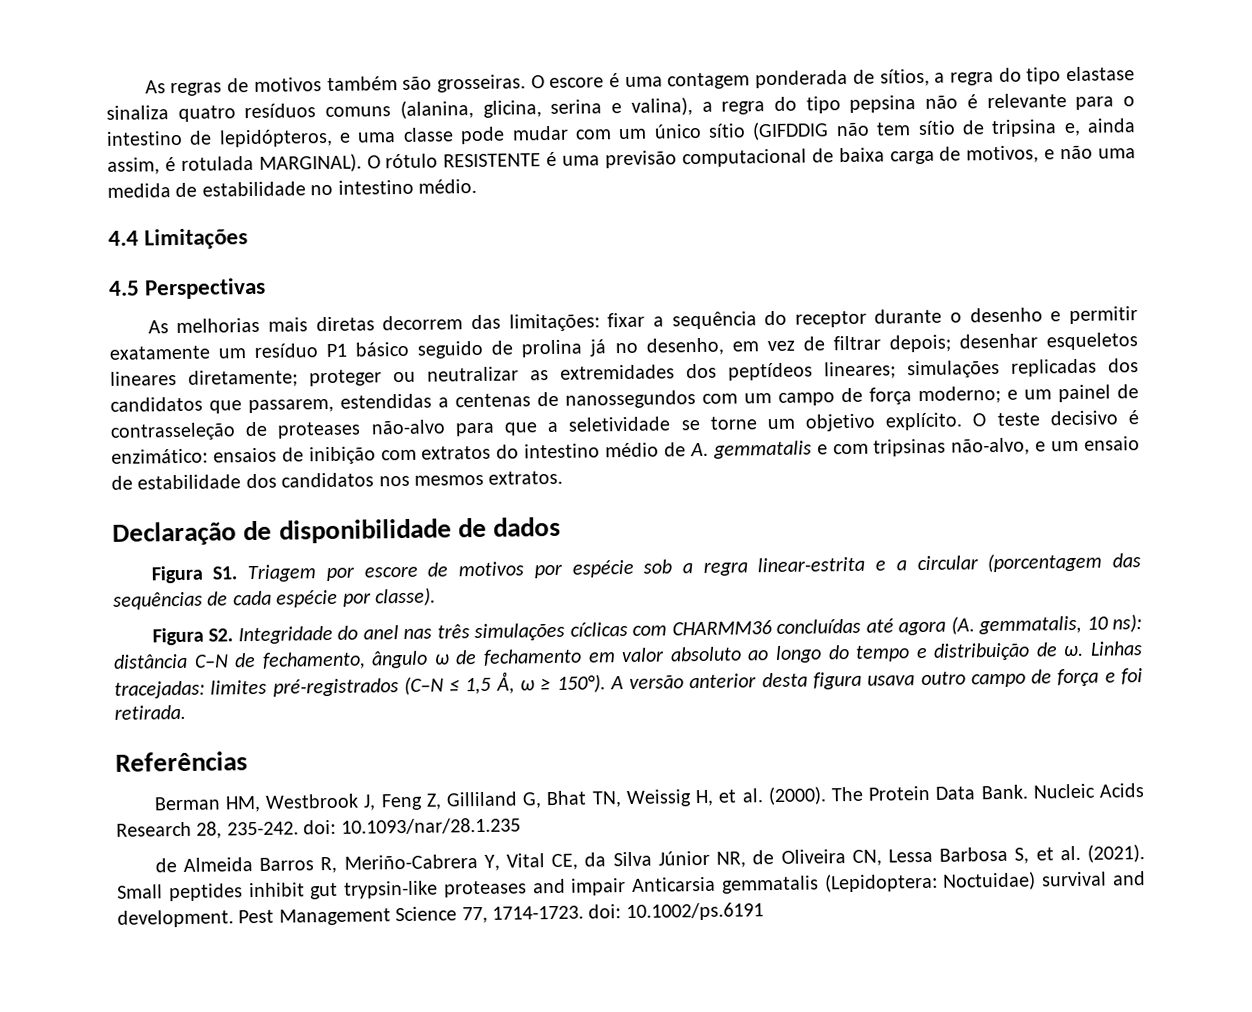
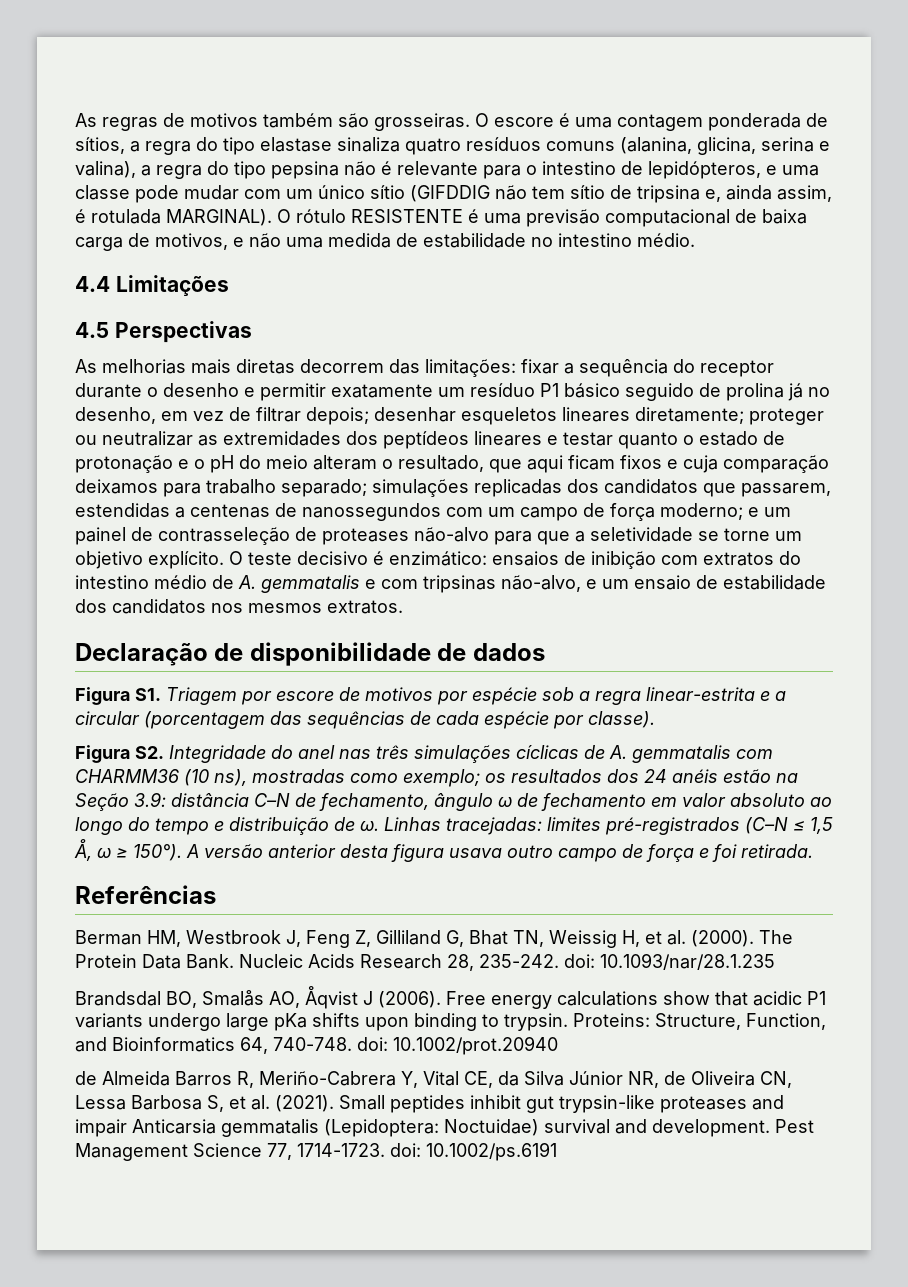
- proteger ou neutralizar as extremidades dos peptídeos lineares;
+ proteger ou neutralizar as extremidades dos peptídeos lineares e testar quanto o estado de protonação e o pH do meio alteram o resultado, que aqui ficam fixos e cuja comparação deixamos para trabalho separado;
- Figura S2. Integridade do anel nas três simulações cíclicas com CHARMM36 concluídas até agora (A. gemmatalis, 10 ns): distância C–N de fechamento, ângulo ω de fechamento em valor absoluto ao longo do tempo e distribuição de ω.
+ Figura S2. Integridade do anel nas três simulações cíclicas de A. gemmatalis com CHARMM36 (10 ns), mostradas como exemplo; os resultados dos 24 anéis estão na Seção 3.9: distância C–N de fechamento, ângulo ω de fechamento em valor absoluto ao longo do tempo e distribuição de ω.
+ Brandsdal BO, Smalås AO, Åqvist J (2006). Free energy calculations show that acidic P1 variants undergo large pKa shifts upon binding to trypsin. Proteins: Structure, Function, and Bioinformatics 64, 740-748. doi: 10.1002/prot.20940

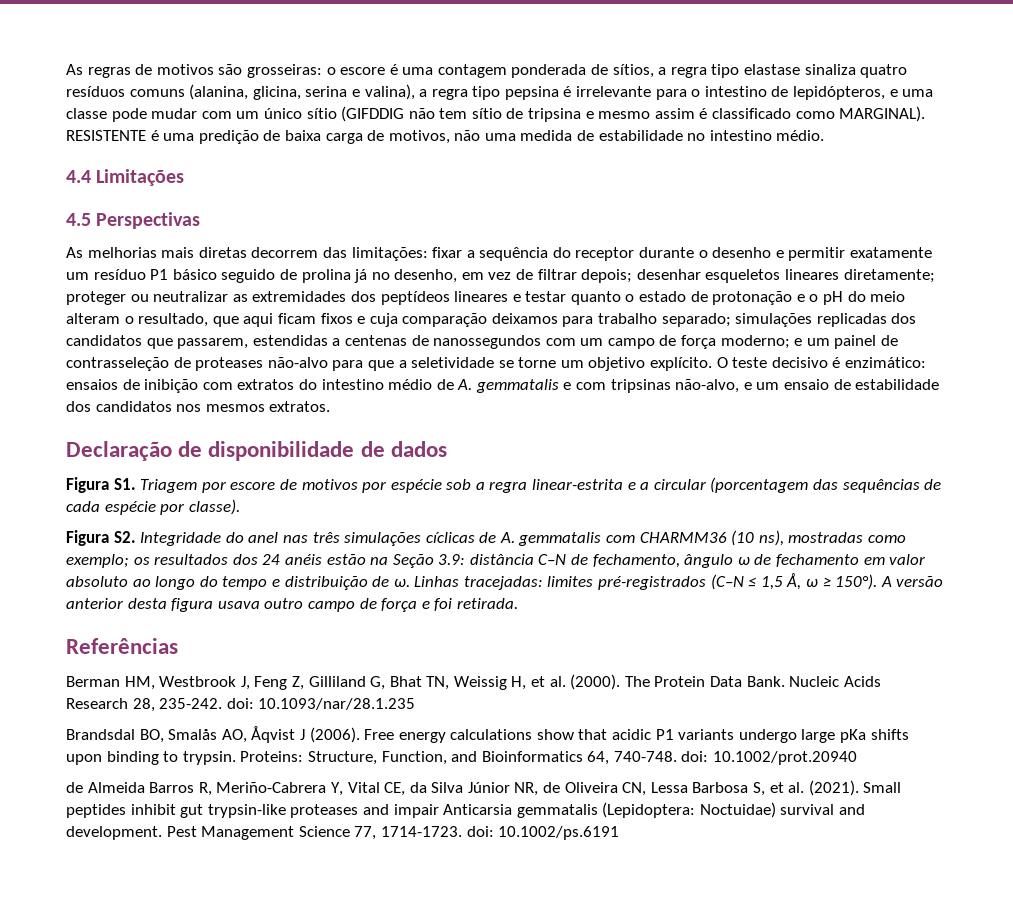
- As regras de motivos também são grosseiras. O escore é uma contagem ponderada de sítios, a regra do tipo elastase sinaliza quatro resíduos comuns (alanina, glicina, serina e valina), a regra do tipo pepsina não é relevante para o intestino de lepidópteros, e uma classe pode mudar com um único sítio (GIFDDIG não tem sítio de tripsina e, ainda assim, é rotulada MARGINAL). O rótulo RESISTENTE é uma previsão computacional de baixa carga de motivos, e não uma medida de estabilidade no intestino médio.
+ As regras de motivos são grosseiras: o escore é uma contagem ponderada de sítios, a regra tipo elastase sinaliza quatro resíduos comuns (alanina, glicina, serina e valina), a regra tipo pepsina é irrelevante para o intestino de lepidópteros, e uma classe pode mudar com um único sítio (GIFDDIG não tem sítio de tripsina e mesmo assim é classificado como MARGINAL). RESISTENTE é uma predição de baixa carga de motivos, não uma medida de estabilidade no intestino médio.

